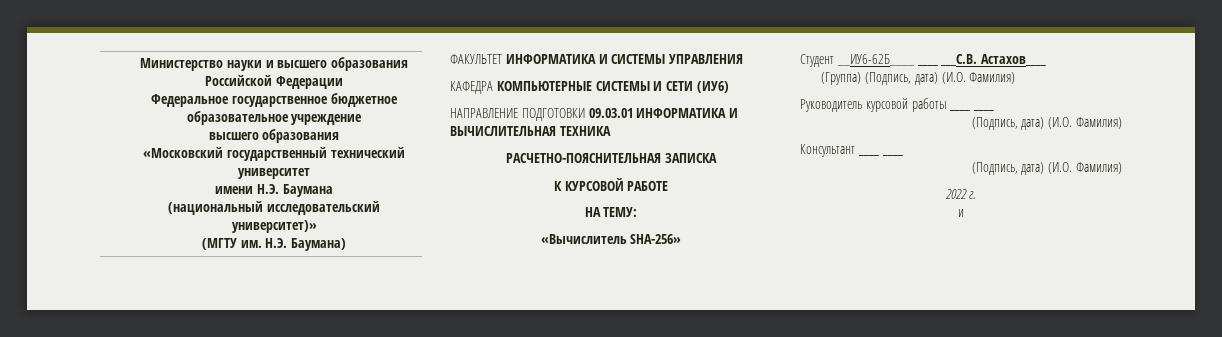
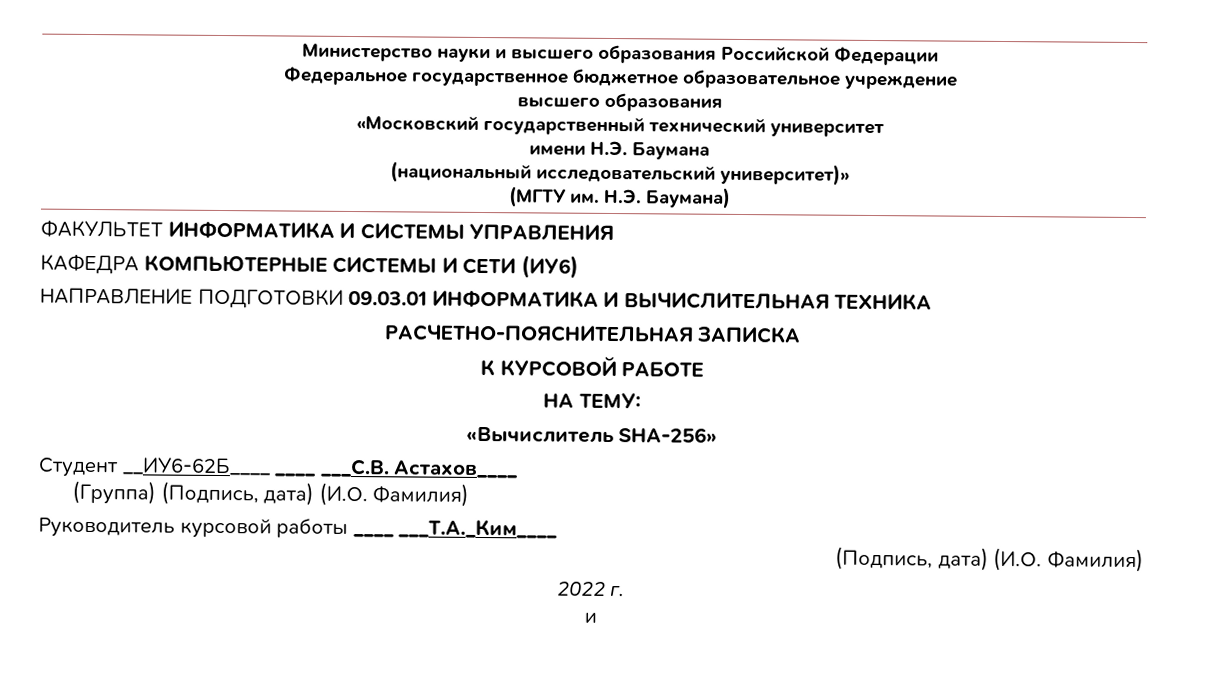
- Руководитель курсовой работы ____ ____
- (Подпись, дата) (И.О. Фамилия)
- Консультант ____ ____
+ Руководитель курсовой работы ____ ___Т.А._Ким____

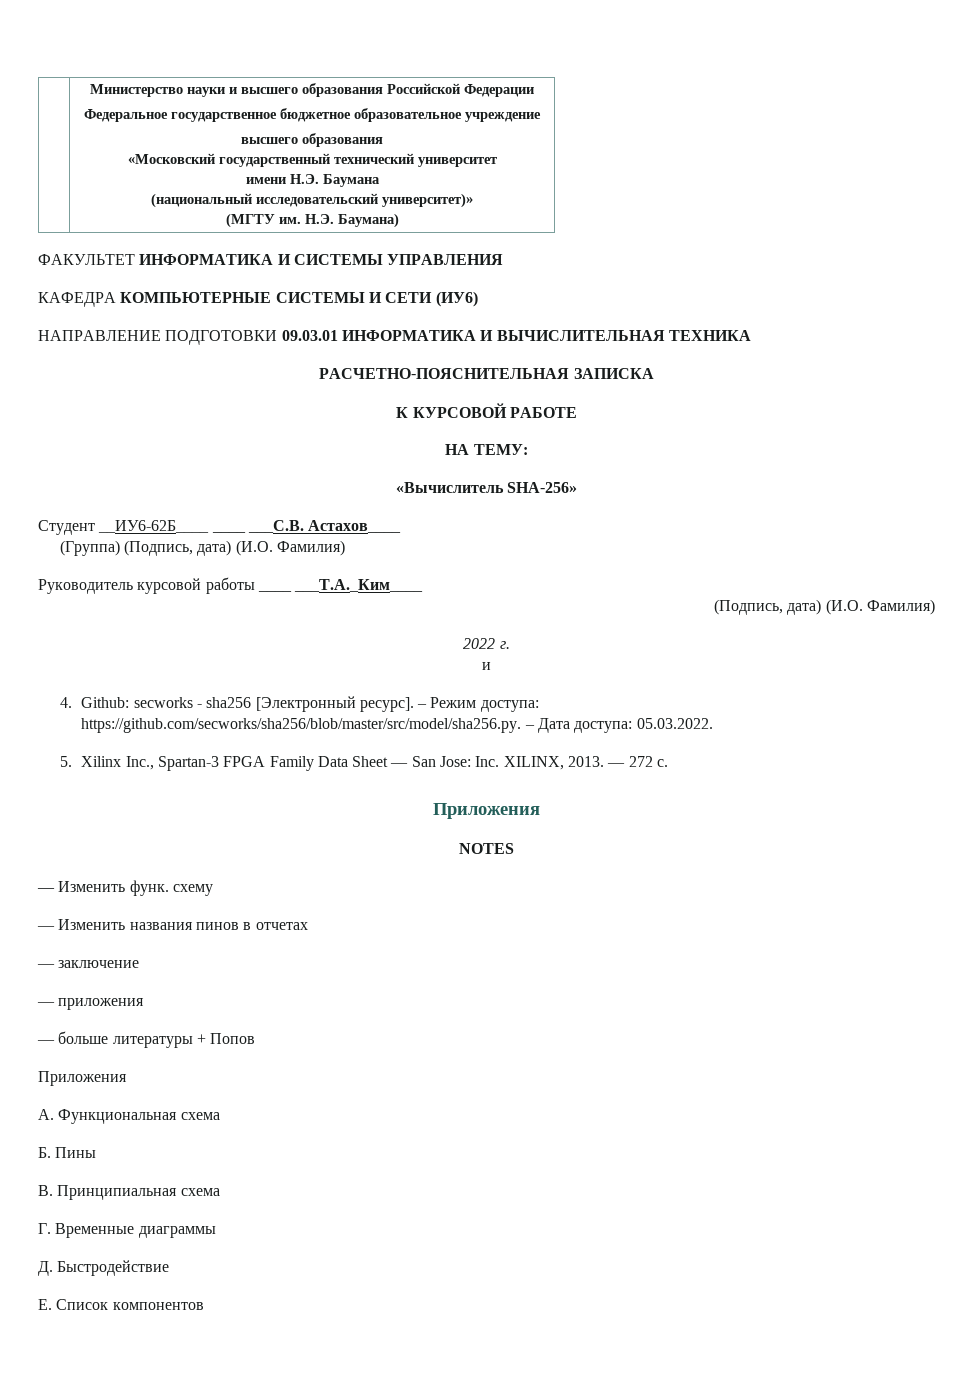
+ 4. Github: secworks - sha256 [Электронный ресурс]. – Режим доступа: https://github.com/secworks/sha256/blob/master/src/model/sha256.py. – Дата доступа: 05.03.2022.
+ 5. Xilinx Inc., Spartan-3 FPGA Family Data Sheet — San Jose: Inc. XILINX, 2013. — 272 с.
+ Приложения
+ NOTES
+ — Изменить функ. схему
+ — Изменить названия пинов в отчетах
+ — заключение
+ — приложения
+ — больше литературы + Попов
+ Приложения
+ А. Функциональная схема
+ Б. Пины
+ В. Принципиальная схема
+ Г. Временные диаграммы
+ Д. Быстродействие
+ Е. Список компонентов

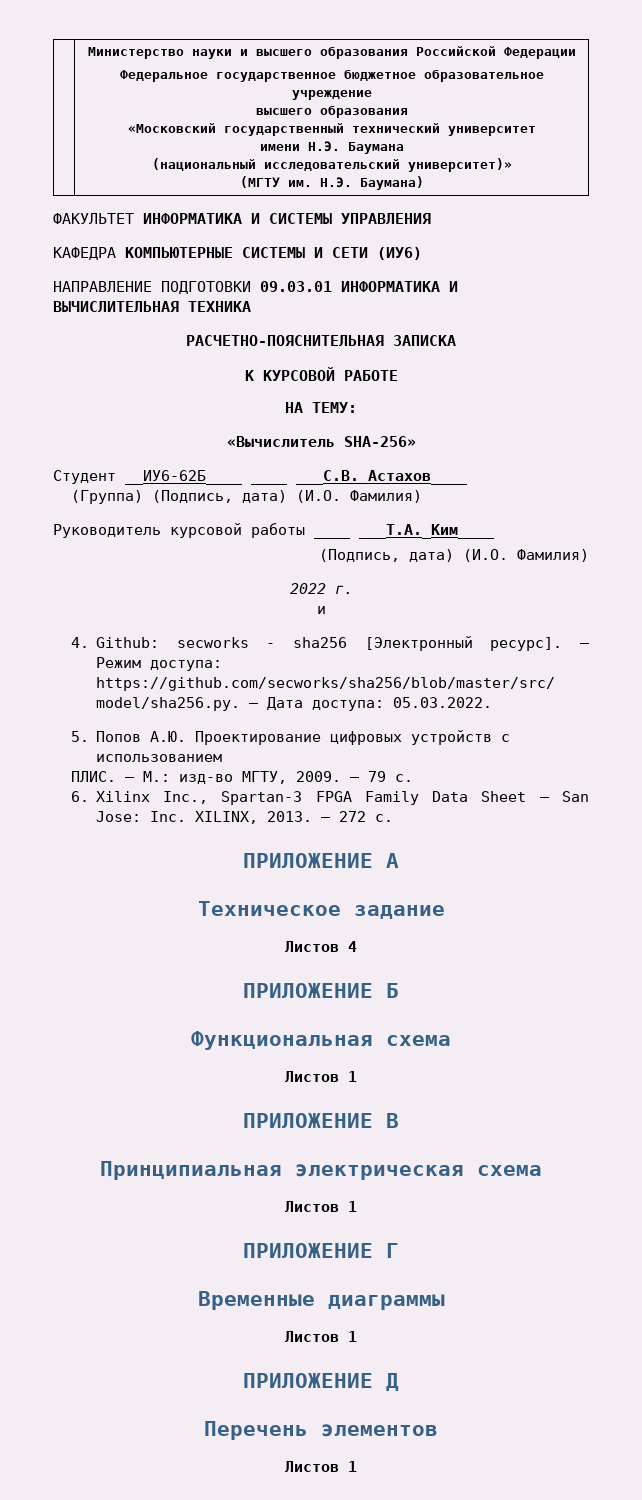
- 5. Xilinx Inc., Spartan-3 FPGA Family Data Sheet — San Jose: Inc. XILINX, 2013.
+ 5. Попов А.Ю. Проектирование цифровых устройств с использованием
+ ПЛИС. – М.: изд-во МГТУ, 2009. – 79 с.
+ 6. Xilinx Inc., Spartan-3 FPGA Family Data Sheet — San Jose: Inc. XILINX, 2013.
  — 272 с.
- Приложения
- NOTES
- — Изменить функ. схему
- — Изменить названия пинов в отчетах
- — заключение
- — приложения
- — больше литературы + Попов
- Приложения
- А. Функциональная схема
- Б. Пины
- В. Принципиальная схема
- Г. Временные диаграммы
- Д. Быстродействие
- Е. Список компонентов
+ ПРИЛОЖЕНИЕ А
+ Техническое задание
+ Листов 4
+ ПРИЛОЖЕНИЕ Б
+ Функциональная схема
+ Листов 1
+ ПРИЛОЖЕНИЕ В
+ Принципиальная электрическая схема
+ Листов 1
+ ПРИЛОЖЕНИЕ Г
+ Временные диаграммы
+ Листов 1
+ ПРИЛОЖЕНИЕ Д
+ Перечень элементов
+ Листов 1

